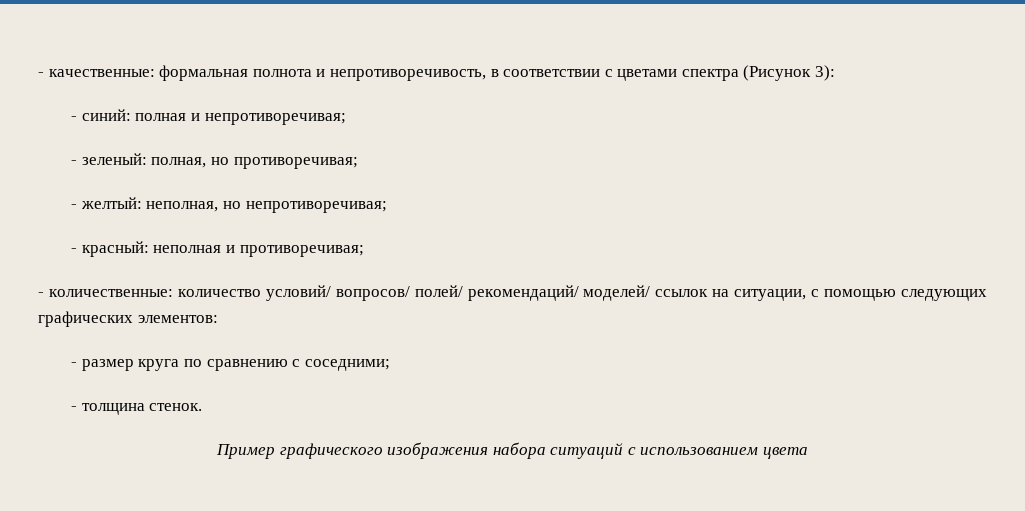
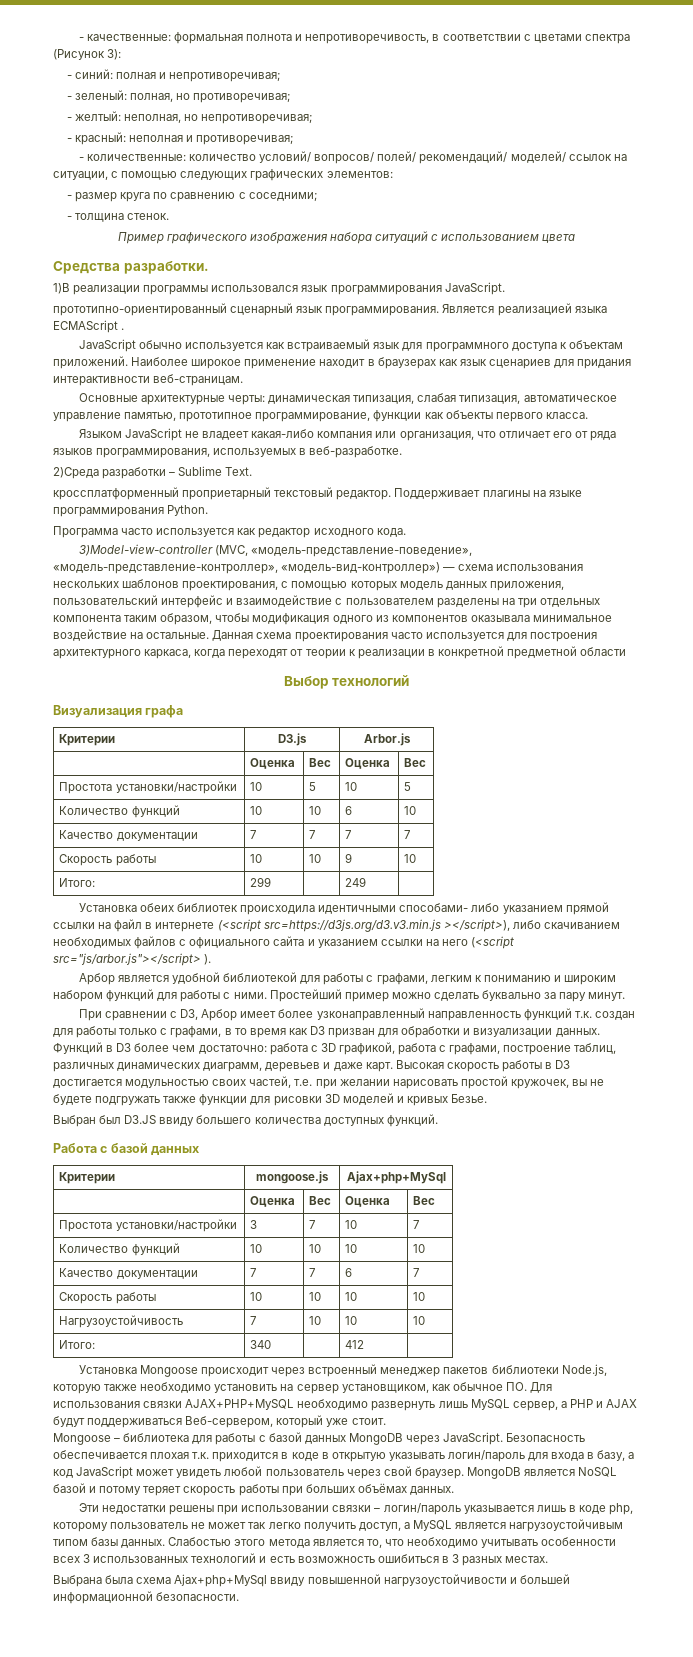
+ Средства разработки.
+ 1)В реализации программы использовался язык программирования JavaScript.
+ прототипно-ориентированный сценарный язык программирования. Является реализацией языка ECMAScript .
+ JavaScript обычно используется как встраиваемый язык для программного доступа к объектам приложений. Наиболее широкое применение находит в браузерах как язык сценариев для придания интерактивности веб-страницам.
+ Основные архитектурные черты: динамическая типизация, слабая типизация, автоматическое управление памятью, прототипное программирование, функции как объекты первого класса.
+ Языком JavaScript не владеет какая-либо компания или организация, что отличает его от ряда языков программирования, используемых в веб-разработке.
+ 2)Среда разработки – Sublime Text.
+ кроссплатформенный проприетарный текстовый редактор. Поддерживает плагины на языке программирования Python.
+ Программа часто используется как редактор исходного кода.
+ 3)Model-view-controller (MVC, «модель-представление-поведение», «модель-представление-контроллер», «модель-вид-контроллер») — схема использования нескольких шаблонов проектирования, с помощью которых модель данных приложения, пользовательский интерфейс и взаимодействие с пользователем разделены на три отдельных компонента таким образом, чтобы модификация одного из компонентов оказывала минимальное воздействие на остальные. Данная схема проектирования часто используется для построения архитектурного каркаса, когда переходят от теории к реализации в конкретной предметной области
+ Выбор технологий
+ Визуализация графа
+ Критерии | D3.js | Arbor.js
+ | Оценка | Вес | Оценка | Вес
+ Простота установки/настройки | 10 | 5 | 10 | 5
+ Количество функций | 10 | 10 | 6 | 10
+ Качество документации | 7 | 7 | 7 | 7
+ Скорость работы | 10 | 10 | 9 | 10
+ Итого: | 299 | | 249 |
+ Установка обеих библиотек происходила идентичными способами- либо указанием прямой ссылки на файл в интернете (<script src=https://d3js.org/d3.v3.min.js ></script>), либо скачиванием необходимых файлов с официального сайта и указанием ссылки на него (<script src="js/arbor.js"></script> ).
+ Арбор является удобной библиотекой для работы с графами, легким к пониманию и широким набором функций для работы с ними. Простейший пример можно сделать буквально за пару минут.
+ При сравнении c D3, Арбор имеет более узконаправленный направленность функций т.к. создан для работы только с графами, в то время как D3 призван для обработки и визуализации данных. Функций в D3 более чем достаточно: работа с 3D графикой, работа с графами, построение таблиц, различных динамических диаграмм, деревьев и даже карт. Высокая скорость работы в D3 достигается модульностью своих частей, т.е. при желании нарисовать простой кружочек, вы не будете подгружать также функции для рисовки 3D моделей и кривых Безье.
+ Выбран был D3.JS ввиду большего количества доступных функций.
+ Работа с базой данных
+ Критерии | mongoose.js | Ajax+php+MySql
+ | Оценка | Вес | Оценка | Вес
+ Простота установки/настройки | 3 | 7 | 10 | 7
+ Количество функций | 10 | 10 | 10 | 10
+ Качество документации | 7 | 7 | 6 | 7
+ Скорость работы | 10 | 10 | 10 | 10
+ Нагрузоустойчивость | 7 | 10 | 10 | 10
+ Итого: | 340 | | 412 |
+ Установка Mongoose происходит через встроенный менеджер пакетов библиотеки Node.js, которую также необходимо установить на сервер установщиком, как обычное ПО. Для использования связки AJAX+PHP+MySQL необходимо развернуть лишь MySQL сервер, а PHP и AJAX будут поддерживаться Веб-сервером, который уже стоит.
+ Mongoose – библиотека для работы с базой данных MongoDB через JavaScript. Безопасность обеспечивается плохая т.к. приходится в коде в открытую указывать логин/пароль для входа в базу, а код JavaScript может увидеть любой пользователь через свой браузер. MongoDB является NoSQL базой и потому теряет скорость работы при больших объёмах данных.
+ Эти недостатки решены при использовании связки – логин/пароль указывается лишь в коде php, которому пользователь не может так легко получить доступ, а MySQL является нагрузоустойчивым типом базы данных. Слабостью этого метода является то, что необходимо учитывать особенности всех 3 использованных технологий и есть возможность ошибиться в 3 разных местах.
+ Выбрана была схема Ajax+php+MySql ввиду повышенной нагрузоустойчивости и большей информационной безопасности.

